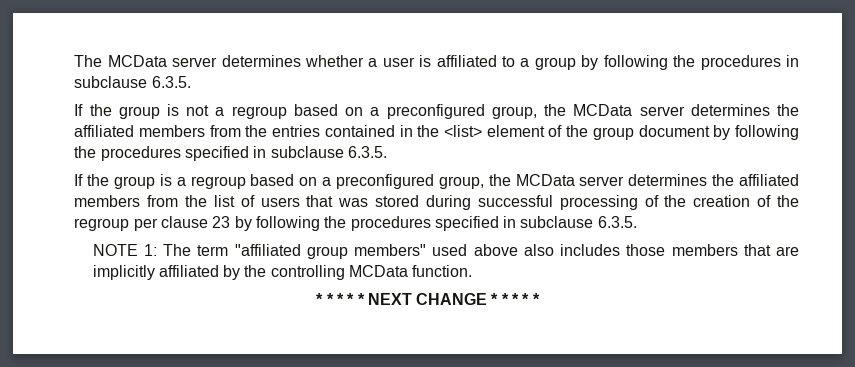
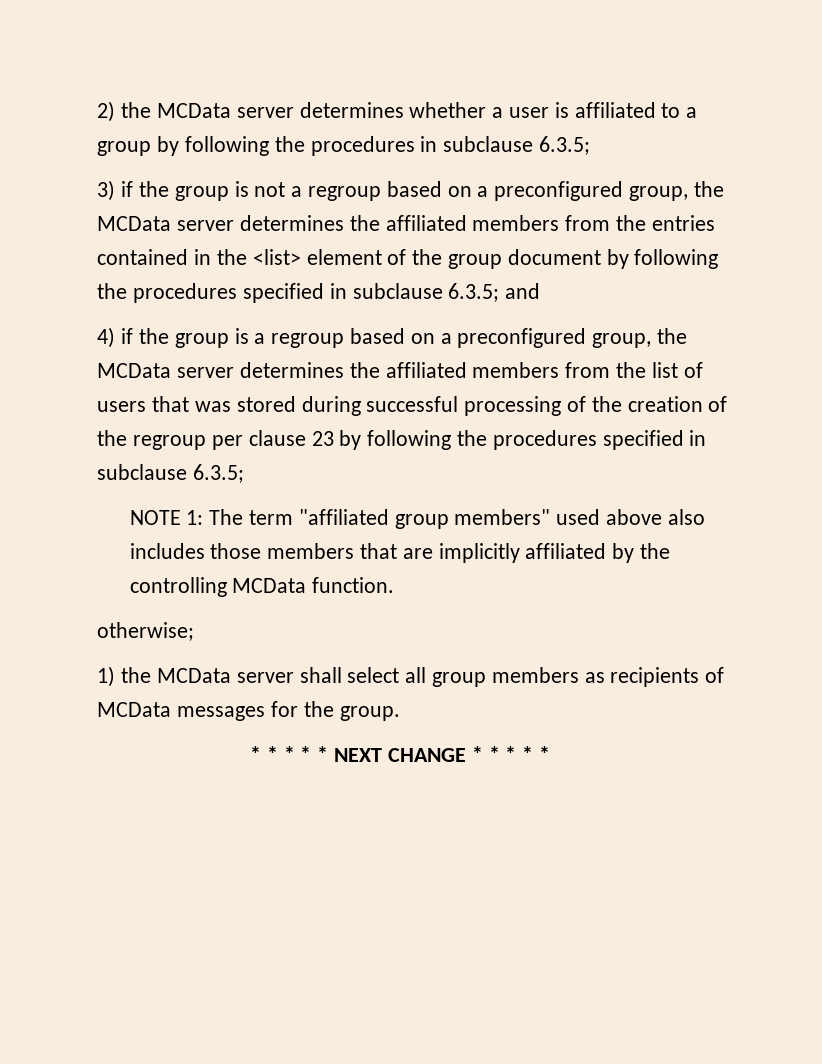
- The MCData server determines whether a user is affiliated to a group by following the procedures in subclause 6.3.5.
- If the group is not a regroup based on a preconfigured group, the MCData server determines the affiliated members from the entries contained in the <list> element of the group document by following the procedures specified in subclause 6.3.5.
- If the group is a regroup based on a preconfigured group, the MCData server determines the affiliated members from the list of users that was stored during successful processing of the creation of the regroup per clause 23 by following the procedures specified in subclause 6.3.5.
+ 2) the MCData server determines whether a user is affiliated to a group by following the procedures in subclause 6.3.5;
+ 3) if the group is not a regroup based on a preconfigured group, the MCData server determines the affiliated members from the entries contained in the <list> element of the group document by following the procedures specified in subclause 6.3.5; and
+ 4) if the group is a regroup based on a preconfigured group, the MCData server determines the affiliated members from the list of users that was stored during successful processing of the creation of the regroup per clause 23 by following the procedures specified in subclause 6.3.5;
+ otherwise;
+ 1) the MCData server shall select all group members as recipients of MCData messages for the group.

